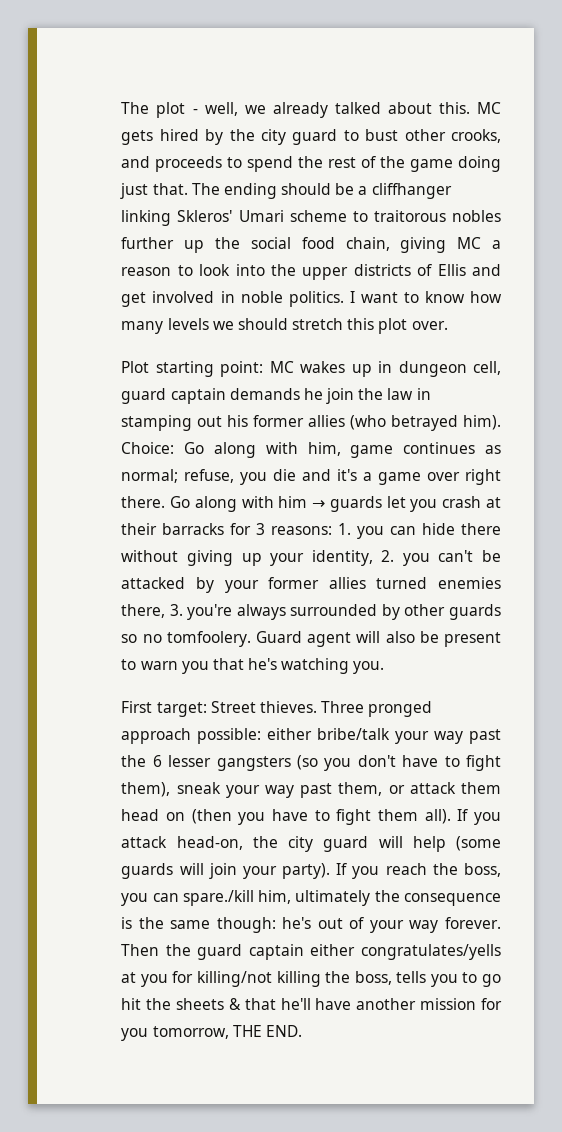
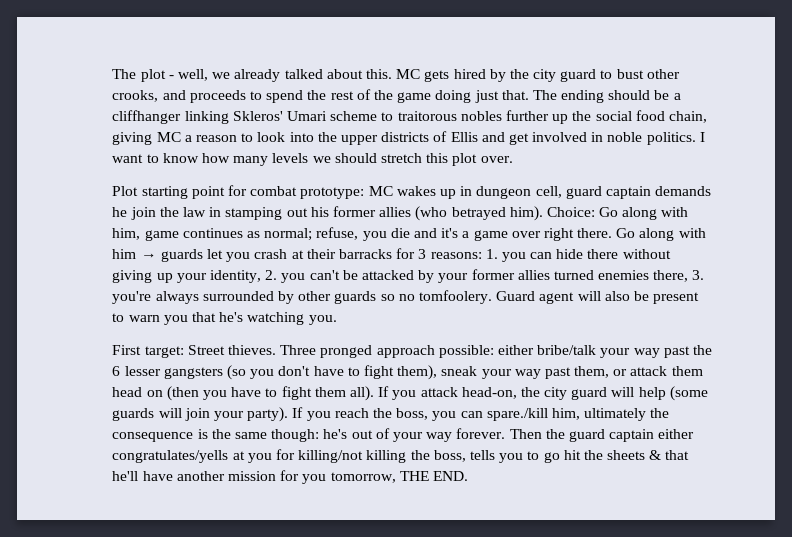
- Plot starting point: MC wakes up in dungeon cell, guard captain demands he join the law in stamping out his former allies (who betrayed him).
+ Plot starting point for combat prototype: MC wakes up in dungeon cell, guard captain demands he join the law in stamping out his former allies (who betrayed him).

